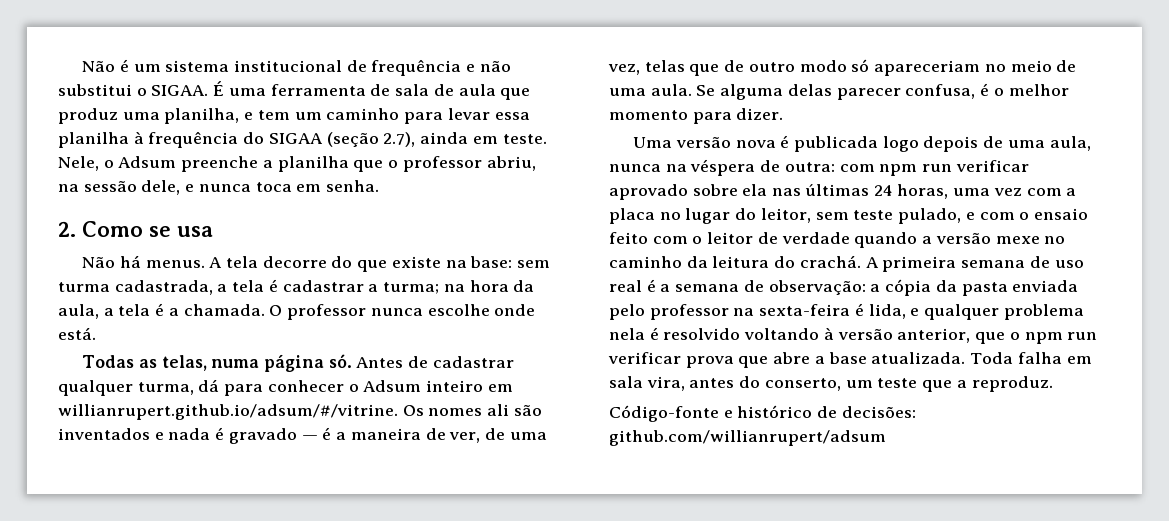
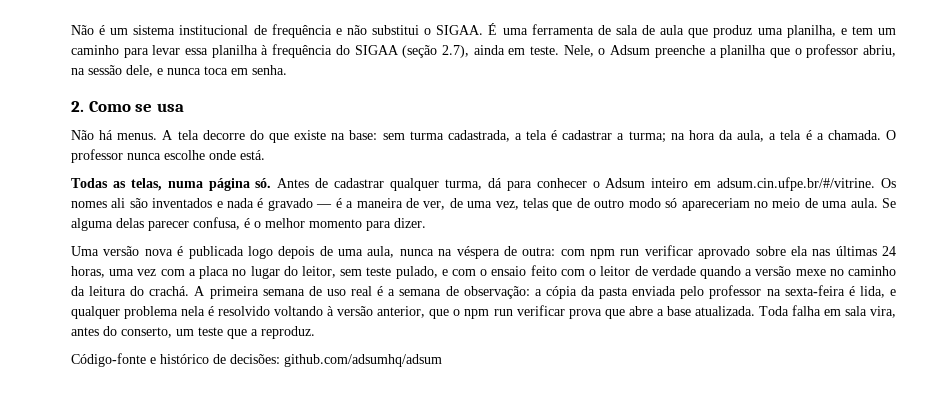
- Antes de cadastrar qualquer turma, dá para conhecer o Adsum inteiro em willianrupert.github.io/adsum/#/vitrine. Os nomes ali são inventados e nada é gravado — é a maneira de ver, de uma vez, telas que de outro modo só apareceriam no meio de uma aula.
+ Antes de cadastrar qualquer turma, dá para conhecer o Adsum inteiro em adsum.cin.ufpe.br/#/vitrine. Os nomes ali são inventados e nada é gravado — é a maneira de ver, de uma vez, telas que de outro modo só apareceriam no meio de uma aula.
- Código-fonte e histórico de decisões: github.com/willianrupert/adsum
+ Código-fonte e histórico de decisões: github.com/adsumhq/adsum

